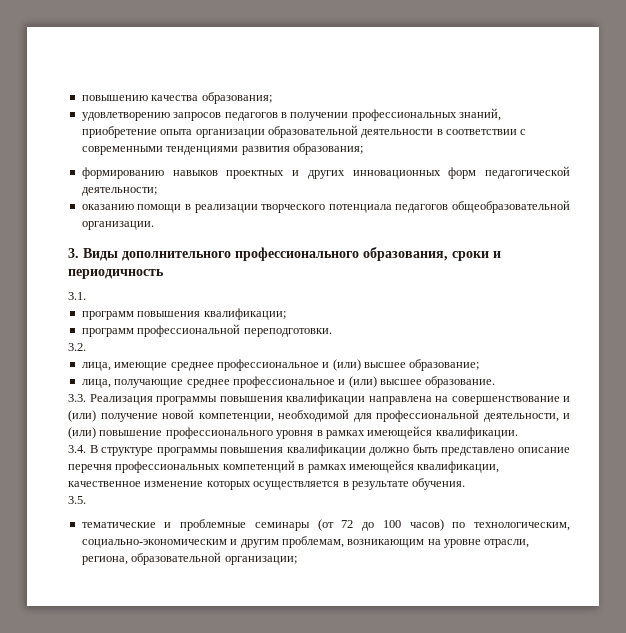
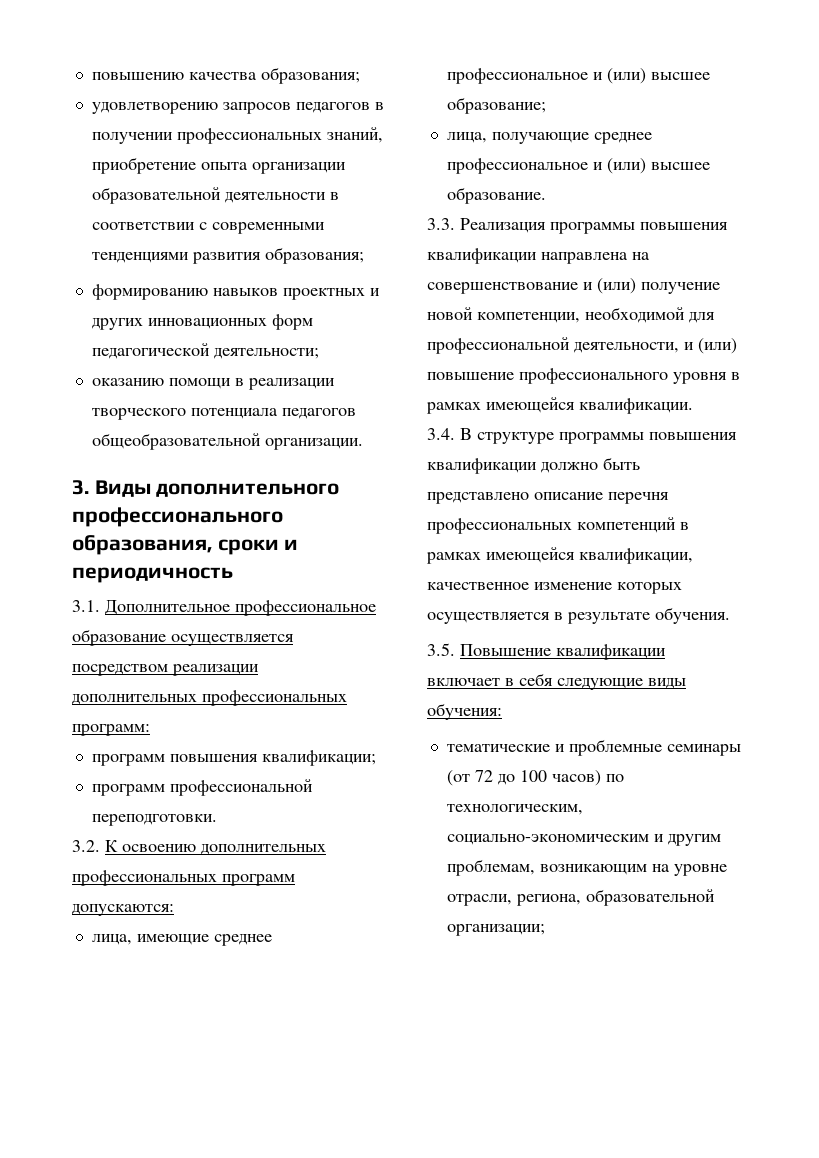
- 3.1.
+ 3.1. Дополнительное профессиональное образование осуществляется посредством реализации дополнительных профессиональных программ:
- 3.2.
+ 3.2. К освоению дополнительных профессиональных программ допускаются:
- 3.5.
+ 3.5. Повышение квалификации включает в себя следующие виды обучения:

